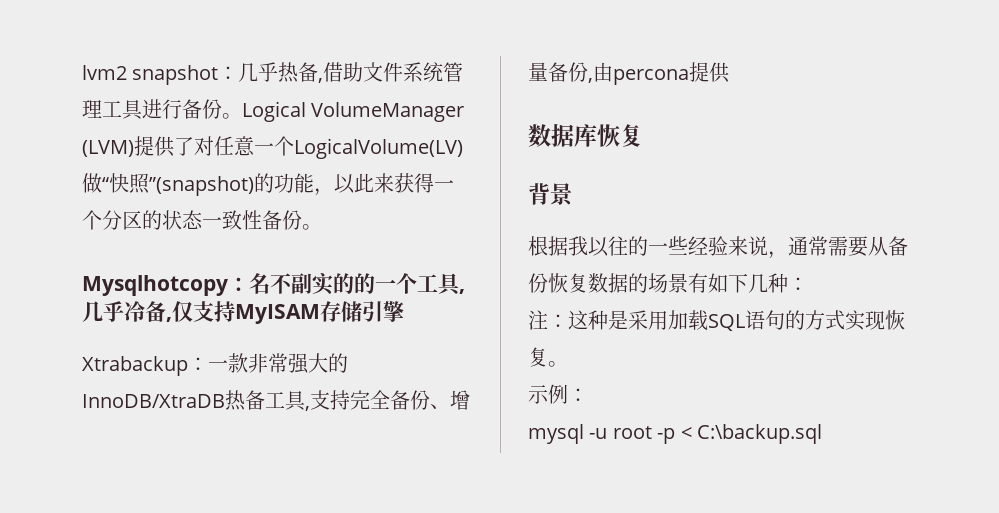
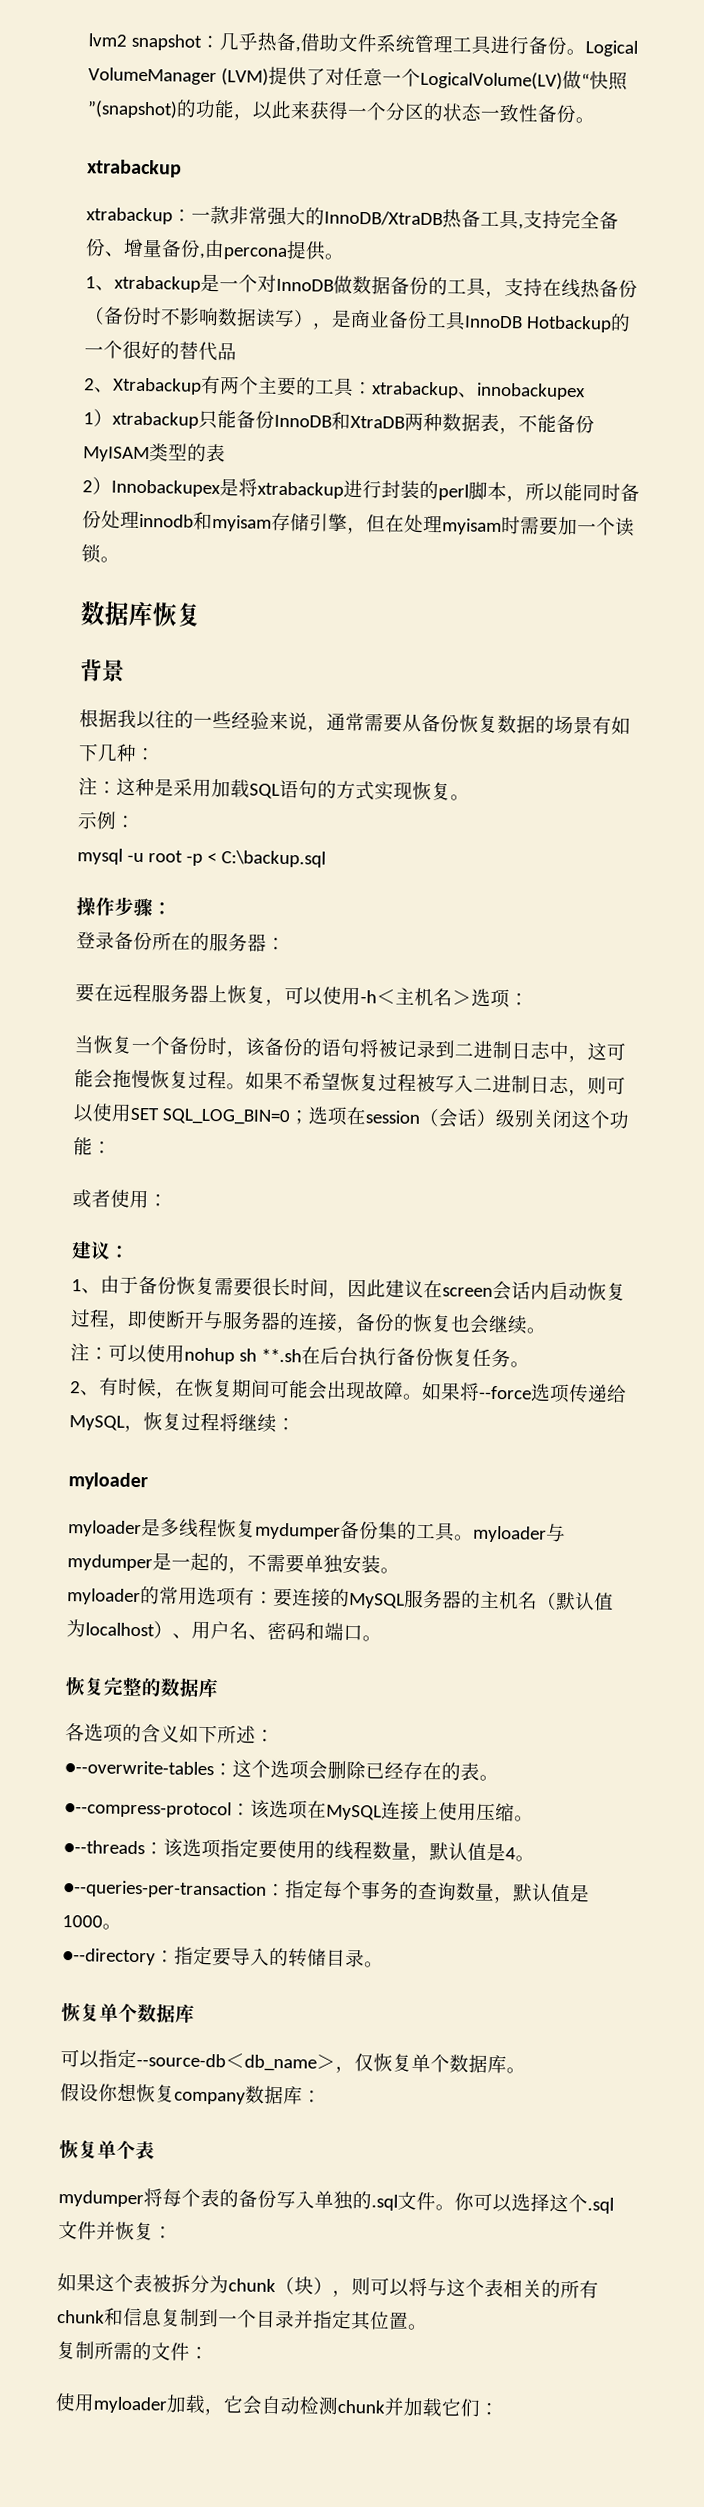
  Logical VolumeManager (LVM)提供了对任意一个LogicalVolume(LV)做“快照”(snapshot)的功能，以此来获得一个分区的状态一致性备份。
- Mysqlhotcopy：名不副实的的一个工具,几乎冷备,仅支持MyISAM存储引擎
- Xtrabackup：一款非常强大的InnoDB/XtraDB热备工具,支持完全备份、增量备份,由percona提供
+ xtrabackup
+ xtrabackup：一款非常强大的InnoDB/XtraDB热备工具,支持完全备份、增量备份,由percona提供。
+ 1、xtrabackup是一个对InnoDB做数据备份的工具，支持在线热备份（备份时不影响数据读写），是商业备份工具InnoDB Hotbackup的一个很好的替代品
+ 2、Xtrabackup有两个主要的工具：xtrabackup、innobackupex
+ 1）xtrabackup只能备份InnoDB和XtraDB两种数据表，不能备份MyISAM类型的表
+ 2）Innobackupex是将xtrabackup进行封装的perl脚本，所以能同时备份处理innodb和myisam存储引擎，但在处理myisam时需要加一个读锁。
+ 操作步骤：
+ 登录备份所在的服务器：
+ 要在远程服务器上恢复，可以使用-h＜主机名＞选项：
+ 当恢复一个备份时，该备份的语句将被记录到二进制日志中，这可能会拖慢恢复过程。如果不希望恢复过程被写入二进制日志，则可以使用SET SQL_LOG_BIN=0；选项在session（会话）级别关闭这个功能：
+ 或者使用：
+ 建议：
+ 1、由于备份恢复需要很长时间，因此建议在screen会话内启动恢复过程，即使断开与服务器的连接，备份的恢复也会继续。
+ 注：可以使用nohup sh **.sh在后台执行备份恢复任务。
+ 2、有时候，在恢复期间可能会出现故障。如果将--force选项传递给MySQL，恢复过程将继续：
+ myloader
+ myloader是多线程恢复mydumper备份集的工具。myloader与mydumper是一起的，不需要单独安装。
+ myloader的常用选项有：要连接的MySQL服务器的主机名（默认值为localhost）、用户名、密码和端口。
+ 恢复完整的数据库
+ 各选项的含义如下所述：
+ ●--overwrite-tables：这个选项会删除已经存在的表。
+ ●--compress-protocol：该选项在MySQL连接上使用压缩。
+ ●--threads：该选项指定要使用的线程数量，默认值是4。
+ ●--queries-per-transaction：指定每个事务的查询数量，默认值是1000。
+ ●--directory：指定要导入的转储目录。
+ 恢复单个数据库
+ 可以指定--source-db＜db_name＞，仅恢复单个数据库。
+ 假设你想恢复company数据库：
+ 恢复单个表
+ mydumper将每个表的备份写入单独的.sql文件。你可以选择这个.sql文件并恢复：
+ 如果这个表被拆分为chunk（块），则可以将与这个表相关的所有chunk和信息复制到一个目录并指定其位置。
+ 复制所需的文件：
+ 使用myloader加载，它会自动检测chunk并加载它们：

